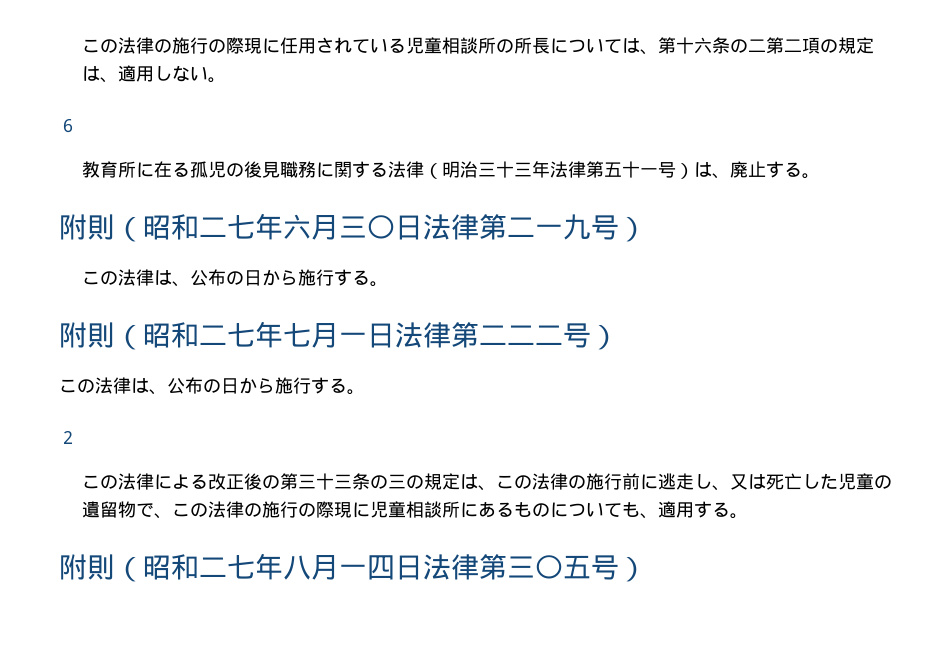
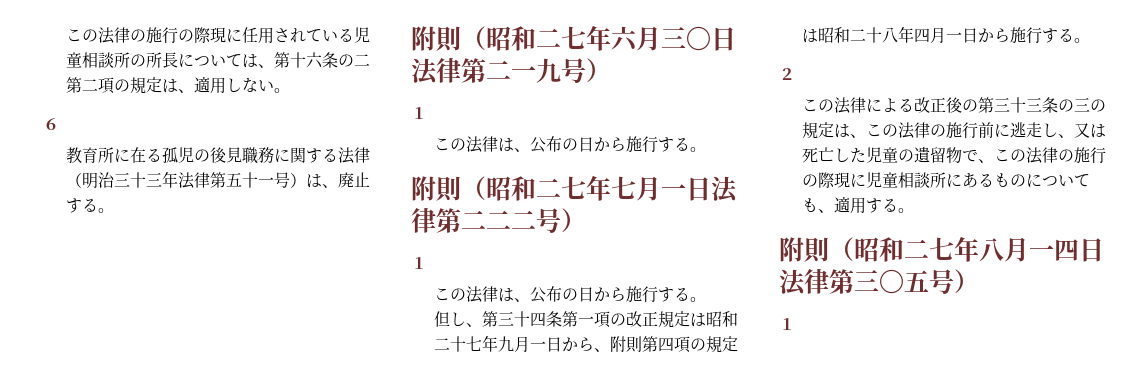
  附則（昭和二七年六月三〇日法律第二一九号）
+ １
  附則（昭和二七年七月一日法律第二二二号）
+ １
  この法律は、公布の日から施行する。
+ 但し、第三十四条第一項の改正規定は昭和二十七年九月一日から、附則第四項の規定は昭和二十八年四月一日から施行する。
  附則（昭和二七年八月一四日法律第三〇五号）
+ １

